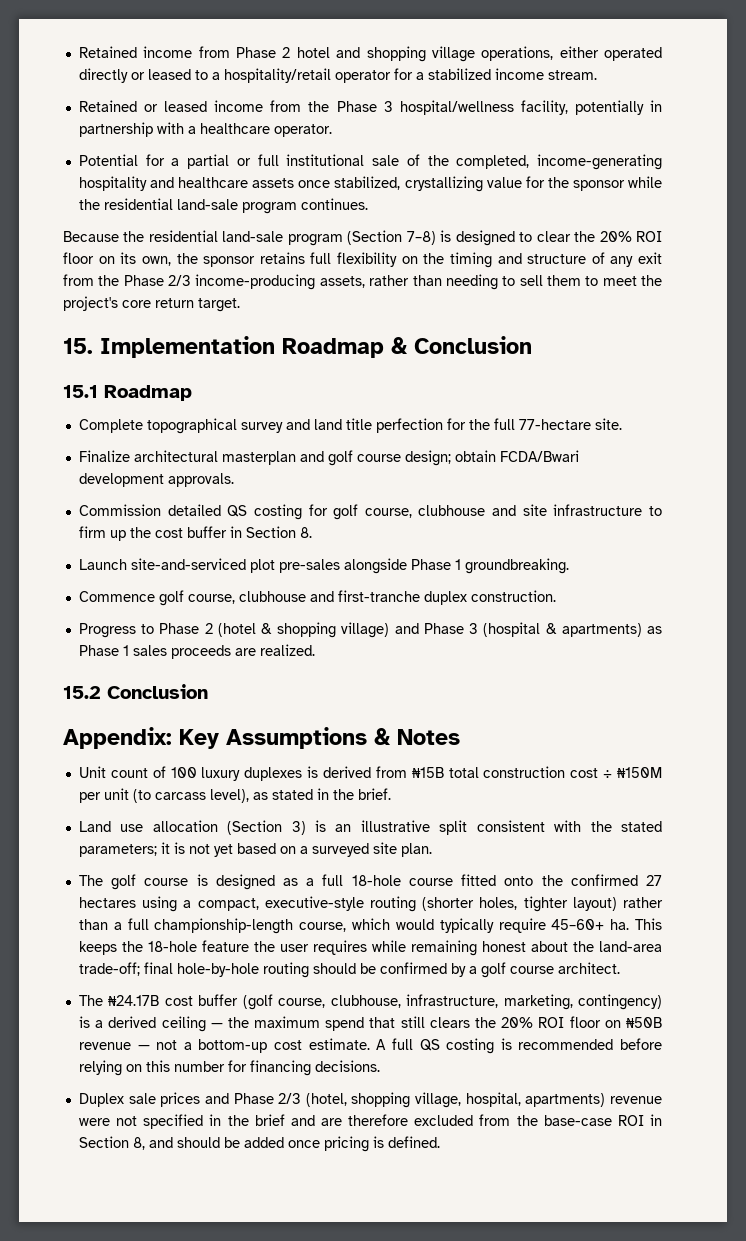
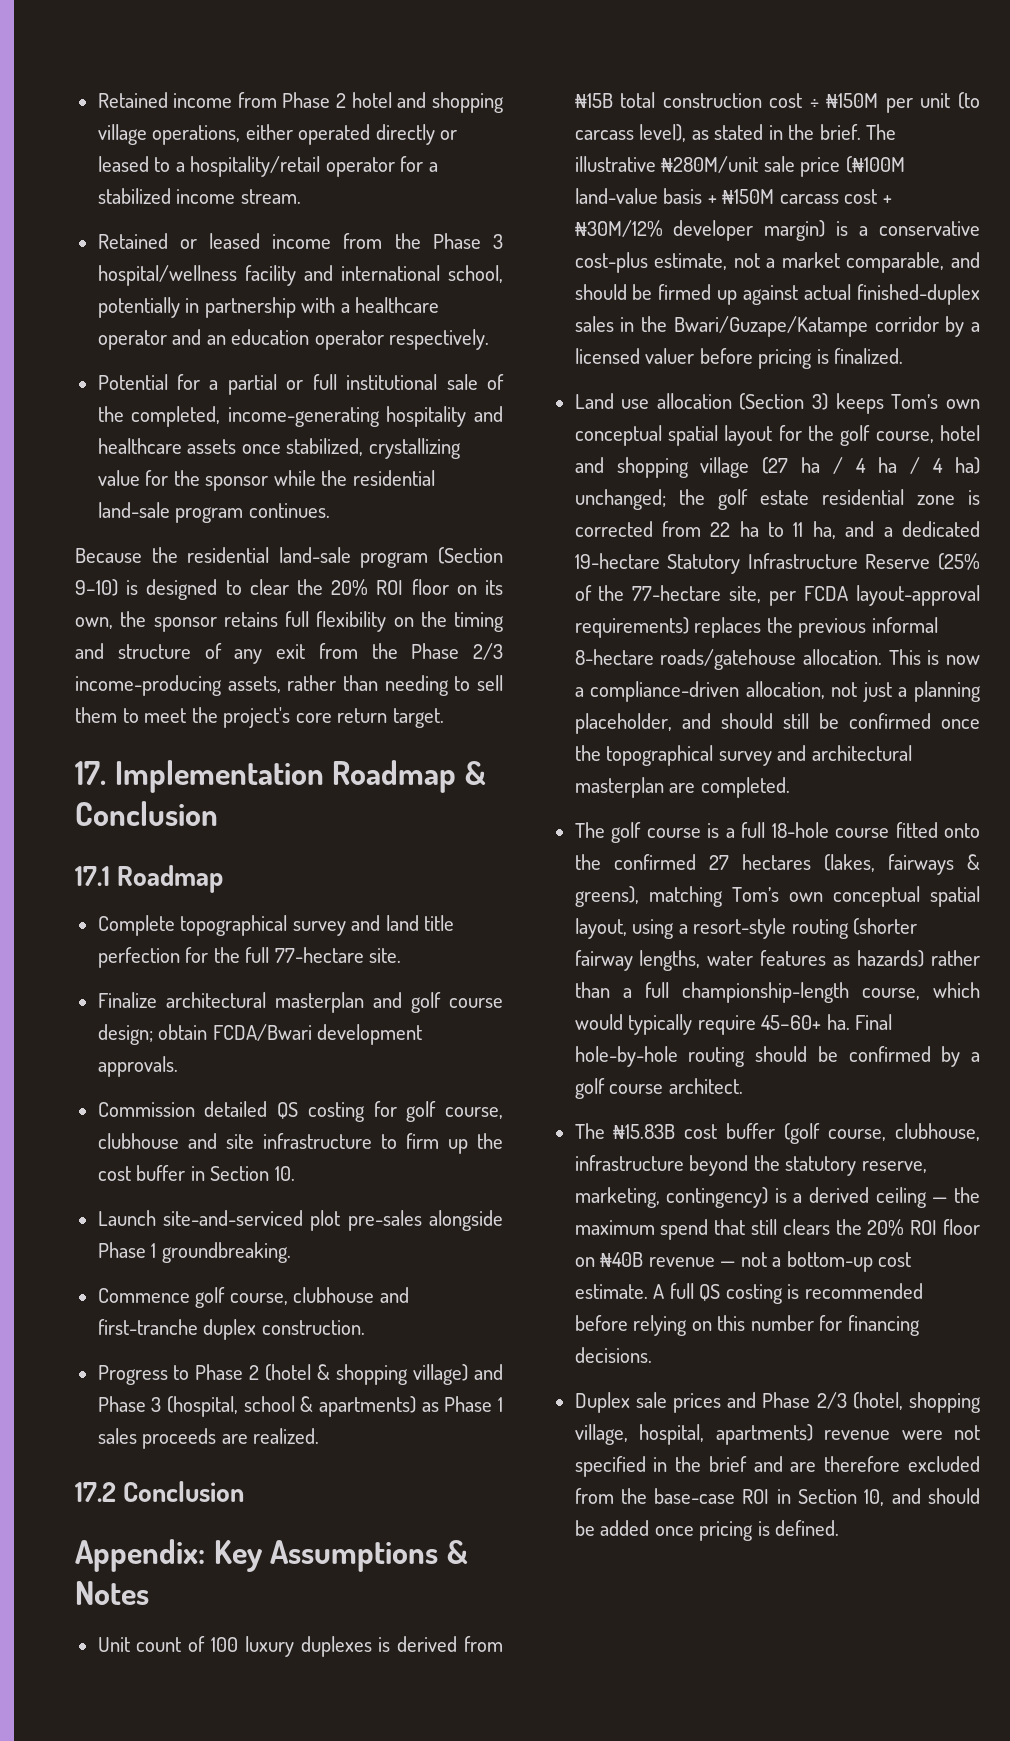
- Retained or leased income from the Phase 3 hospital/wellness facility, potentially in partnership with a healthcare operator.
+ Retained or leased income from the Phase 3 hospital/wellness facility and international school, potentially in partnership with a healthcare operator and an education operator respectively.
- Because the residential land-sale program (Section 7–8) is designed to clear the 20% ROI floor on its own, the sponsor retains full flexibility on the timing and structure of any exit from the Phase 2/3 income-producing assets, rather than needing to sell them to meet the project's core return target.
+ Because the residential land-sale program (Section 9–10) is designed to clear the 20% ROI floor on its own, the sponsor retains full flexibility on the timing and structure of any exit from the Phase 2/3 income-producing assets, rather than needing to sell them to meet the project's core return target.
- 15. Implementation Roadmap & Conclusion
+ 17. Implementation Roadmap & Conclusion
- 15.1 Roadmap
+ 17.1 Roadmap
- Commission detailed QS costing for golf course, clubhouse and site infrastructure to firm up the cost buffer in Section 8.
+ Commission detailed QS costing for golf course, clubhouse and site infrastructure to firm up the cost buffer in Section 10.
- Progress to Phase 2 (hotel & shopping village) and Phase 3 (hospital & apartments) as Phase 1 sales proceeds are realized.
+ Progress to Phase 2 (hotel & shopping village) and Phase 3 (hospital, school & apartments) as Phase 1 sales proceeds are realized.
- 15.2 Conclusion
+ 17.2 Conclusion
+ The illustrative ₦280M/unit sale price (₦100M land-value basis + ₦150M carcass cost + ₦30M/12% developer margin) is a conservative cost-plus estimate, not a market comparable, and should be firmed up against actual finished-duplex sales in the Bwari/Guzape/Katampe corridor by a licensed valuer before pricing is finalized.
- Land use allocation (Section 3) is an illustrative split consistent with the stated parameters; it is not yet based on a surveyed site plan.
+ Land use allocation (Section 3) keeps Tom’s own conceptual spatial layout for the golf course, hotel and shopping village (27 ha / 4 ha / 4 ha) unchanged; the golf estate residential zone is corrected from 22 ha to 11 ha, and a dedicated 19-hectare Statutory Infrastructure Reserve (25% of the 77-hectare site, per FCDA layout-approval requirements) replaces the previous informal 8-hectare roads/gatehouse allocation. This is now a compliance-driven allocation, not just a planning placeholder, and should still be confirmed once the topographical survey and architectural masterplan are completed.
- The golf course is designed as a full 18-hole course fitted onto the confirmed 27 hectares using a compact, executive-style routing (shorter holes, tighter layout) rather than a full championship-length course, which would typically require 45–60+ ha.
+ The golf course is a full 18-hole course fitted onto the confirmed 27 hectares (lakes, fairways & greens), matching Tom’s own conceptual spatial layout, using a resort-style routing (shorter fairway lengths, water features as hazards) rather than a full championship-length course, which would typically require 45–60+ ha.
- This keeps the 18-hole feature the user requires while remaining honest about the land-area trade-off; final hole-by-hole routing should be confirmed by a golf course architect.
+ Final hole-by-hole routing should be confirmed by a golf course architect.
- The ₦24.17B cost buffer (golf course, clubhouse, infrastructure, marketing, contingency) is a derived ceiling — the maximum spend that still clears the 20% ROI floor on ₦50B revenue — not a bottom-up cost estimate.
+ The ₦15.83B cost buffer (golf course, clubhouse, infrastructure beyond the statutory reserve, marketing, contingency) is a derived ceiling — the maximum spend that still clears the 20% ROI floor on ₦40B revenue — not a bottom-up cost estimate.
- Duplex sale prices and Phase 2/3 (hotel, shopping village, hospital, apartments) revenue were not specified in the brief and are therefore excluded from the base-case ROI in Section 8, and should be added once pricing is defined.
+ Duplex sale prices and Phase 2/3 (hotel, shopping village, hospital, apartments) revenue were not specified in the brief and are therefore excluded from the base-case ROI in Section 10, and should be added once pricing is defined.

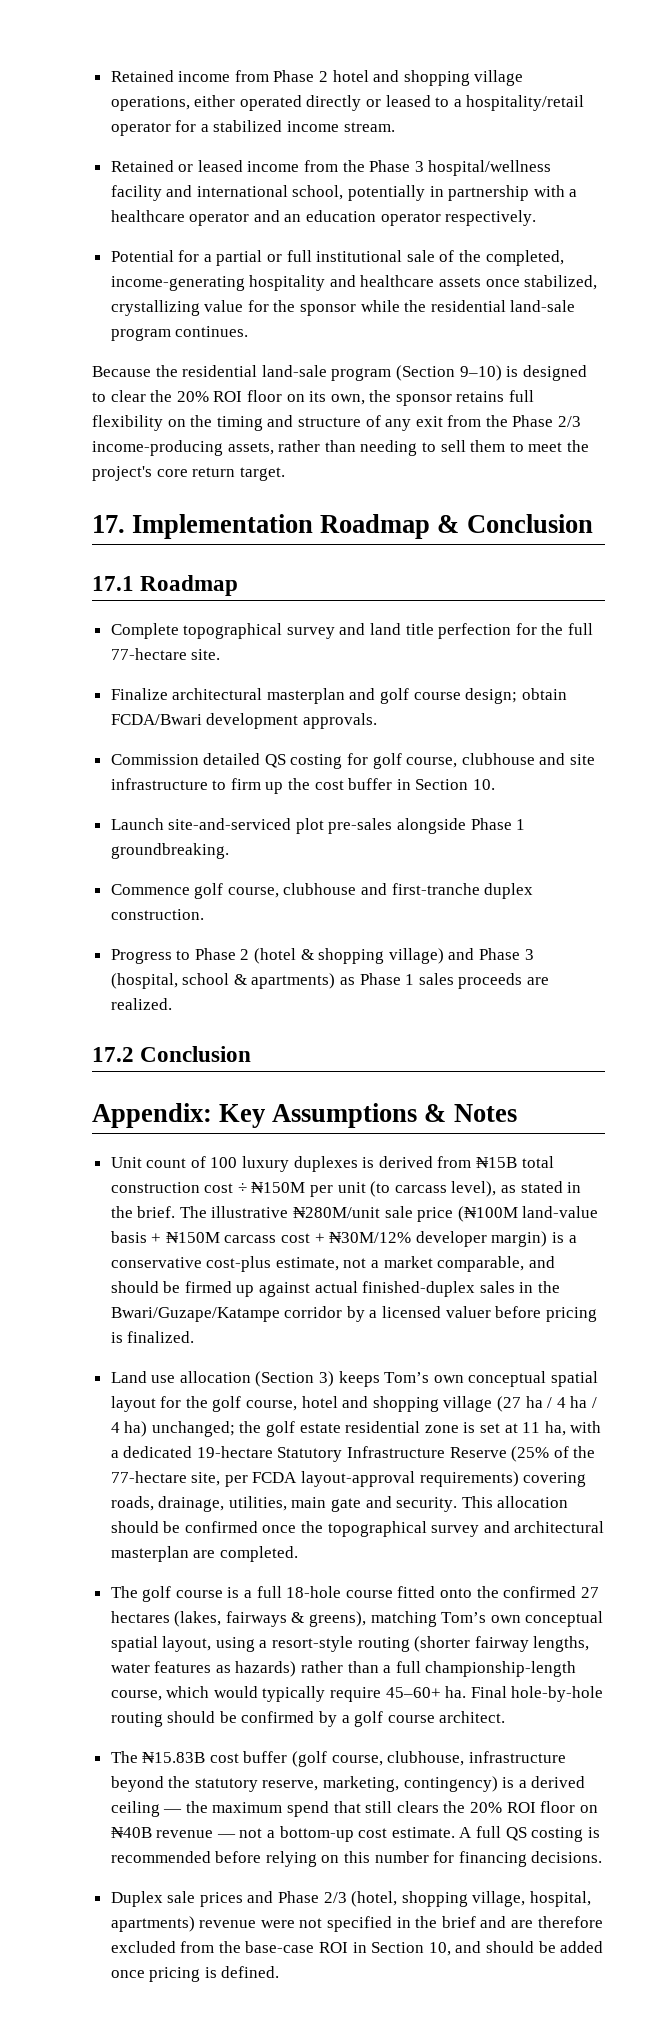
- the golf estate residential zone is corrected from 22 ha to 11 ha, and a dedicated 19-hectare Statutory Infrastructure Reserve (25% of the 77-hectare site, per FCDA layout-approval requirements) replaces the previous informal 8-hectare roads/gatehouse allocation. This is now a compliance-driven allocation, not just a planning placeholder, and should still be confirmed once the topographical survey and architectural masterplan are completed.
+ the golf estate residential zone is set at 11 ha, with a dedicated 19-hectare Statutory Infrastructure Reserve (25% of the 77-hectare site, per FCDA layout-approval requirements) covering roads, drainage, utilities, main gate and security. This allocation should be confirmed once the topographical survey and architectural masterplan are completed.

